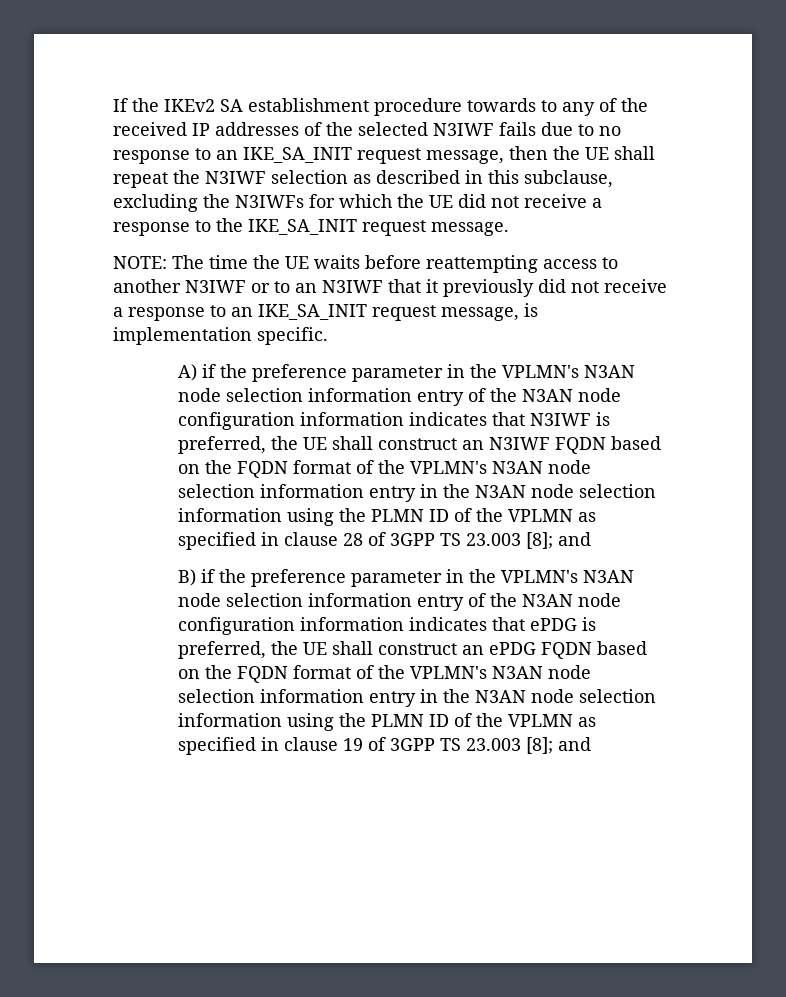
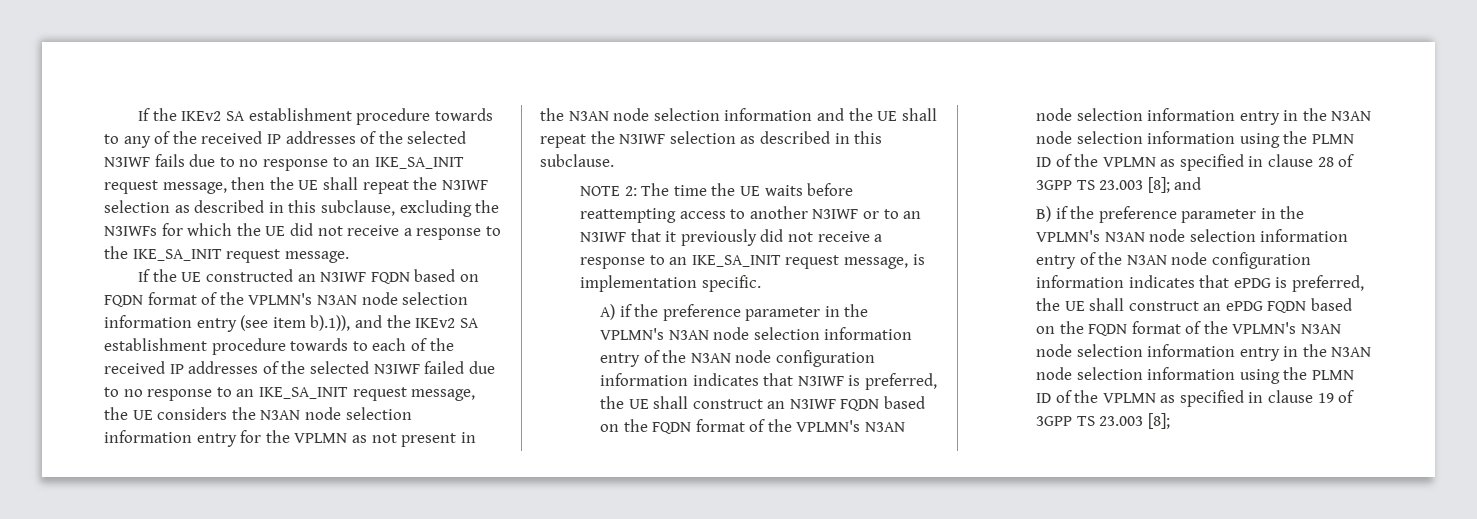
- NOTE: The time the UE waits before reattempting access to another N3IWF or to an N3IWF that it previously did not receive a response to an IKE_SA_INIT request message, is implementation specific.
+ If the UE constructed an N3IWF FQDN based on FQDN format of the VPLMN's N3AN node selection information entry (see item b).1)), and the IKEv2 SA establishment procedure towards to each of the received IP addresses of the selected N3IWF failed due to no response to an IKE_SA_INIT request message, the UE considers the N3AN node selection information entry for the VPLMN as not present in the N3AN node selection information and the UE shall repeat the N3IWF selection as described in this subclause.
+ NOTE 2: The time the UE waits before reattempting access to another N3IWF or to an N3IWF that it previously did not receive a response to an IKE_SA_INIT request message, is implementation specific.
- B) if the preference parameter in the VPLMN's N3AN node selection information entry of the N3AN node configuration information indicates that ePDG is preferred, the UE shall construct an ePDG FQDN based on the FQDN format of the VPLMN's N3AN node selection information entry in the N3AN node selection information using the PLMN ID of the VPLMN as specified in clause 19 of 3GPP TS 23.003 [8]; and
+ B) if the preference parameter in the VPLMN's N3AN node selection information entry of the N3AN node configuration information indicates that ePDG is preferred, the UE shall construct an ePDG FQDN based on the FQDN format of the VPLMN's N3AN node selection information entry in the N3AN node selection information using the PLMN ID of the VPLMN as specified in clause 19 of 3GPP TS 23.003 [8];

